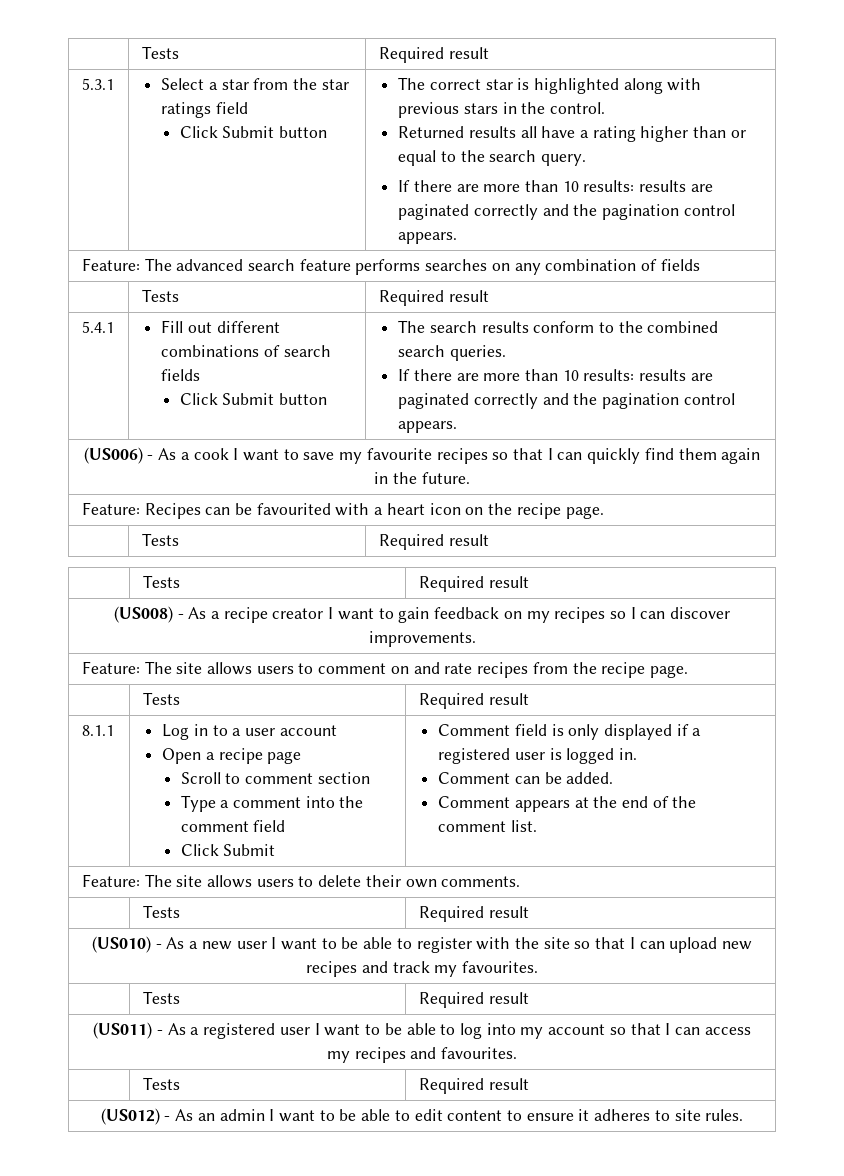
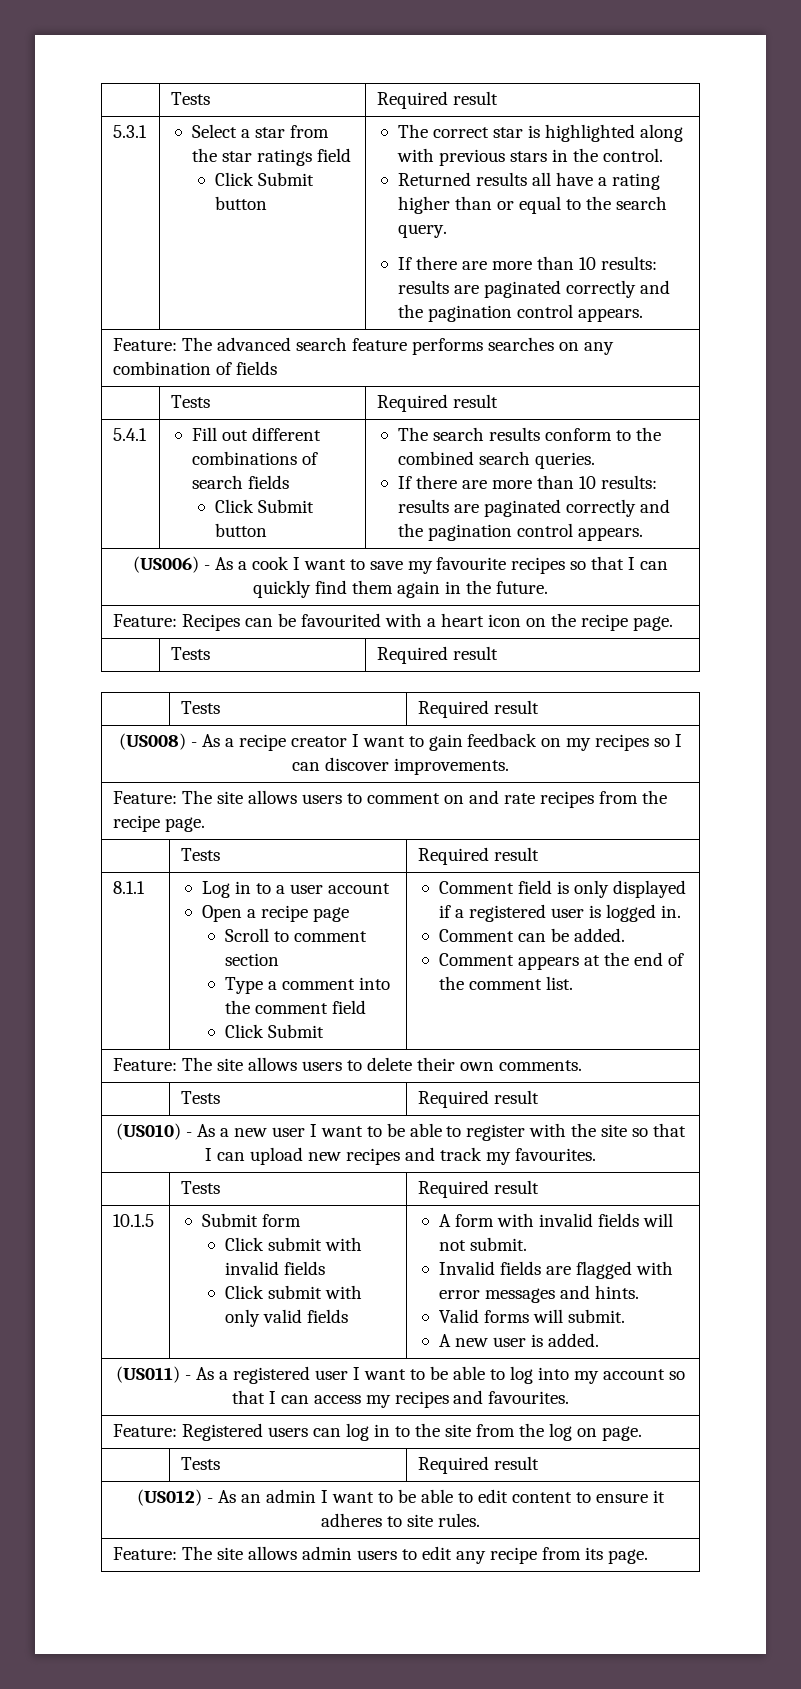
+ 10.1.5 | Submit form
+ Click submit with invalid fields
+ Click submit with only valid fields | A form with invalid fields will not submit.
+ Invalid fields are flagged with error messages and hints.
+ Valid forms will submit.
+ A new user is added.
+ Feature: Registered users can log in to the site from the log on page.
+ Feature: The site allows admin users to edit any recipe from its page.

